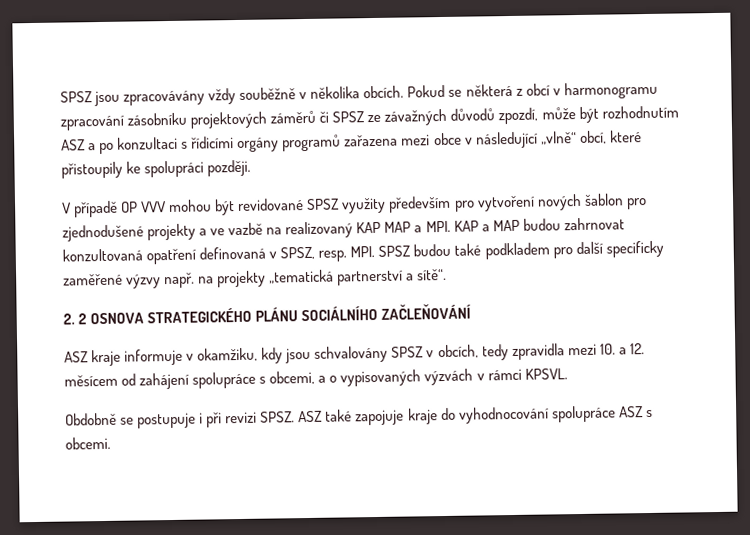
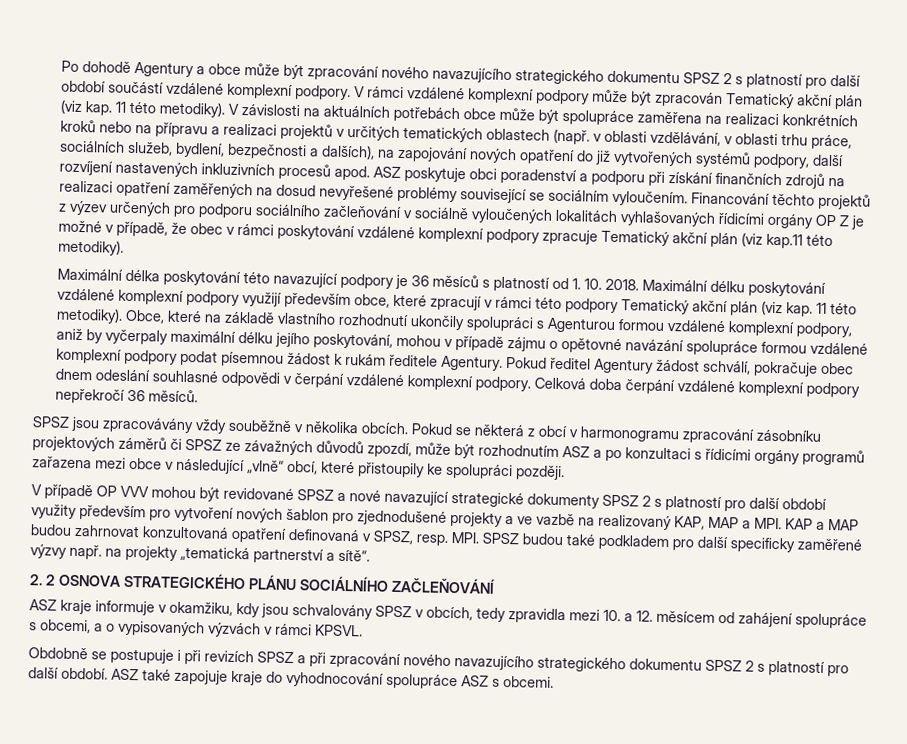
+ Po dohodě Agentury a obce může být zpracování nového navazujícího strategického dokumentu SPSZ 2 s platností pro další období součástí vzdálené komplexní podpory. V rámci vzdálené komplexní podpory může být zpracován Tematický akční plán (viz kap. 11 této metodiky). V závislosti na aktuálních potřebách obce může být spolupráce zaměřena na realizaci konkrétních kroků nebo na přípravu a realizaci projektů v určitých tematických oblastech (např. v oblasti vzdělávání, v oblasti trhu práce, sociálních služeb, bydlení, bezpečnosti a dalších), na zapojování nových opatření do již vytvořených systémů podpory, další rozvíjení nastavených inkluzivních procesů apod. ASZ poskytuje obci poradenství a podporu při získání finančních zdrojů na realizaci opatření zaměřených na dosud nevyřešené problémy související se sociálním vyloučením. Financování těchto projektů z výzev určených pro podporu sociálního začleňování v sociálně vyloučených lokalitách vyhlašovaných řídicími orgány OP Z je možné v případě, že obec v rámci poskytování vzdálené komplexní podpory zpracuje Tematický akční plán (viz kap.11 této metodiky).
+ Maximální délka poskytování této navazující podpory je 36 měsíců s platností od 1. 10. 2018. Maximální délku poskytování vzdálené komplexní podpory využijí především obce, které zpracují v rámci této podpory Tematický akční plán (viz kap. 11 této metodiky). Obce, které na základě vlastního rozhodnutí ukončily spolupráci s Agenturou formou vzdálené komplexní podpory, aniž by vyčerpaly maximální délku jejího poskytování, mohou v případě zájmu o opětovné navázání spolupráce formou vzdálené komplexní podpory podat písemnou žádost k rukám ředitele Agentury. Pokud ředitel Agentury žádost schválí, pokračuje obec dnem odeslání souhlasné odpovědi v čerpání vzdálené komplexní podpory. Celková doba čerpání vzdálené komplexní podpory nepřekročí 36 měsíců.
- V případě OP VVV mohou být revidované SPSZ využity především pro vytvoření nových šablon pro zjednodušené projekty a ve vazbě na realizovaný KAP MAP a MPI. KAP a MAP budou zahrnovat konzultovaná opatření definovaná v SPSZ, resp. MPI. SPSZ budou také podkladem pro další specificky zaměřené výzvy např. na projekty „tematická partnerství a sítě“.
+ V případě OP VVV mohou být revidované SPSZ a nové navazující strategické dokumenty SPSZ 2 s platností pro další období využity především pro vytvoření nových šablon pro zjednodušené projekty a ve vazbě na realizovaný KAP, MAP a MPI. KAP a MAP budou zahrnovat konzultovaná opatření definovaná v SPSZ, resp. MPI. SPSZ budou také podkladem pro další specificky zaměřené výzvy např. na projekty „tematická partnerství a sítě“.
- Obdobně se postupuje i při revizi SPSZ.
+ Obdobně se postupuje i při revizích SPSZ a při zpracování nového navazujícího strategického dokumentu SPSZ 2 s platností pro další období.

